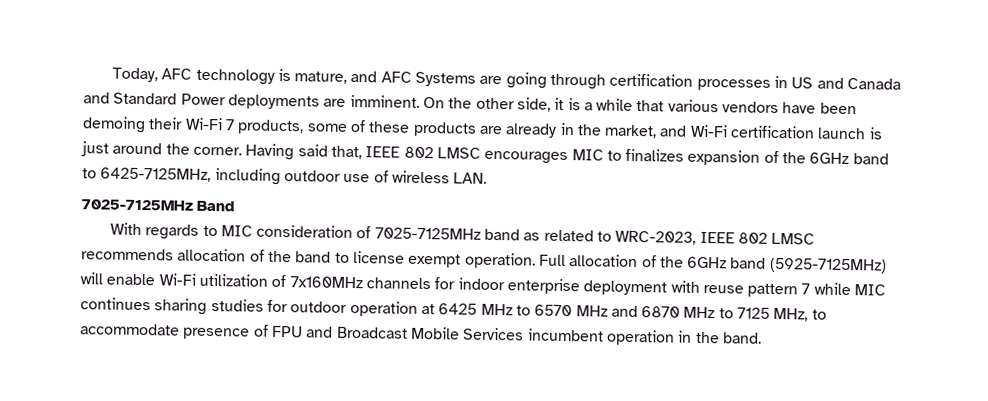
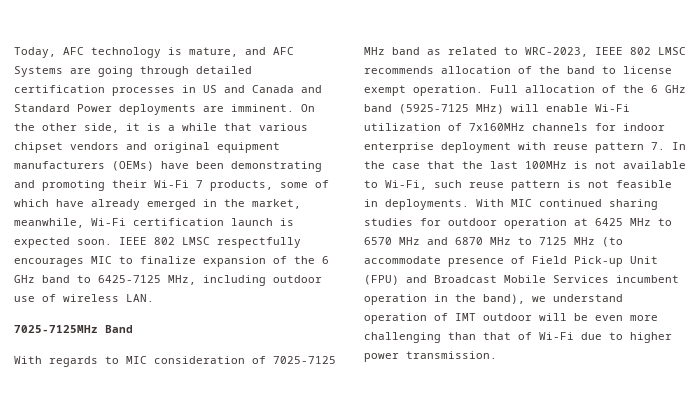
- Today, AFC technology is mature, and AFC Systems are going through certification processes in US and Canada and Standard Power deployments are imminent.
+ Today, AFC technology is mature, and AFC Systems are going through detailed certification processes in US and Canada and Standard Power deployments are imminent.
- On the other side, it is a while that various vendors have been demoing their Wi-Fi 7 products, some of these products are already in the market, and Wi-Fi certification launch is just around the corner. Having said that, IEEE 802 LMSC encourages MIC to finalizes expansion of the 6GHz band to 6425-7125MHz, including outdoor use of wireless LAN.
+ On the other side, it is a while that various chipset vendors and original equipment manufacturers (OEMs) have been demonstrating and promoting their Wi-Fi 7 products, some of which have already emerged in the market, meanwhile, Wi-Fi certification launch is expected soon. IEEE 802 LMSC respectfully encourages MIC to finalize expansion of the 6 GHz band to 6425-7125 MHz, including outdoor use of wireless LAN.
- With regards to MIC consideration of 7025-7125MHz band as related to WRC-2023, IEEE 802 LMSC recommends allocation of the band to license exempt operation.
+ With regards to MIC consideration of 7025-7125 MHz band as related to WRC-2023, IEEE 802 LMSC recommends allocation of the band to license exempt operation.
- Full allocation of the 6GHz band (5925-7125MHz) will enable Wi-Fi utilization of 7x160MHz channels for indoor enterprise deployment with reuse pattern 7 while MIC continues sharing studies for outdoor operation at 6425 MHz to 6570 MHz and 6870 MHz to 7125 MHz, to accommodate presence of FPU and Broadcast Mobile Services incumbent operation in the band.
+ Full allocation of the 6 GHz band (5925-7125 MHz) will enable Wi-Fi utilization of 7x160MHz channels for indoor enterprise deployment with reuse pattern 7. In the case that the last 100MHz is not available to Wi-Fi, such reuse pattern is not feasible in deployments. With MIC continued sharing studies for outdoor operation at 6425 MHz to 6570 MHz and 6870 MHz to 7125 MHz (to accommodate presence of Field Pick-up Unit (FPU) and Broadcast Mobile Services incumbent operation in the band), we understand operation of IMT outdoor will be even more challenging than that of Wi-Fi due to higher power transmission.

